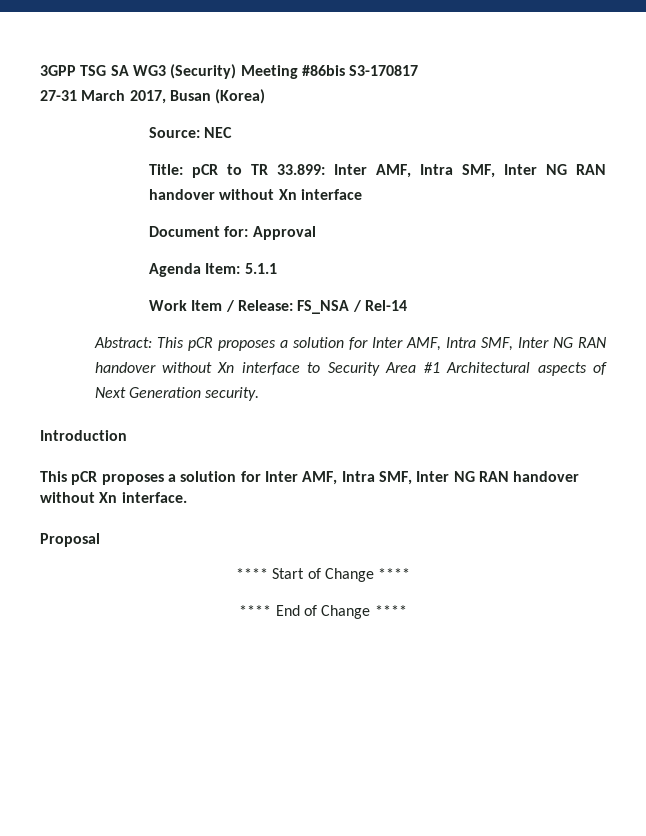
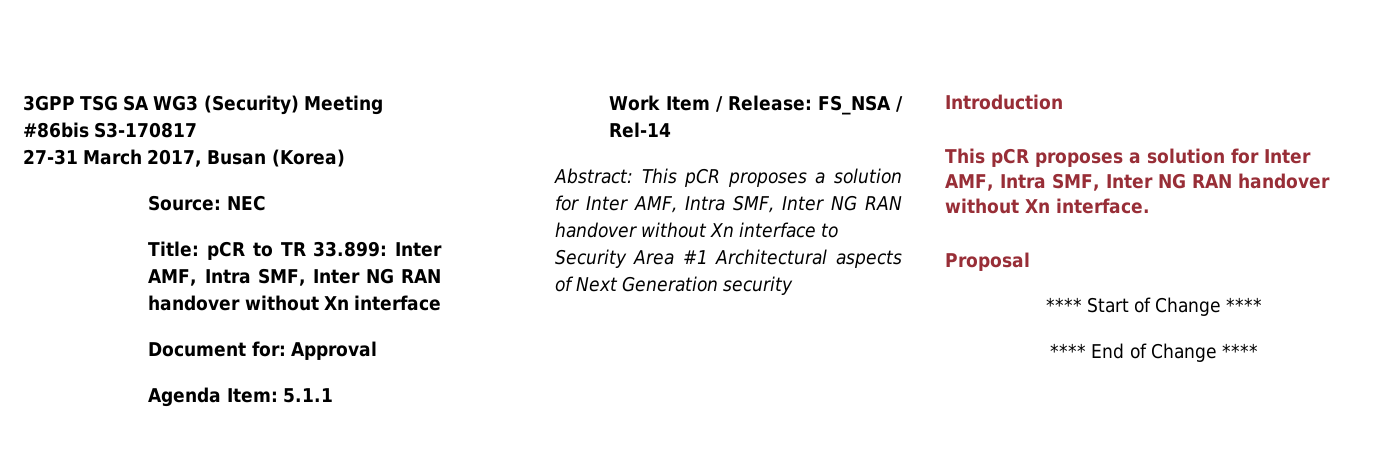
- Abstract: This pCR proposes a solution for Inter AMF, Intra SMF, Inter NG RAN handover without Xn interface to Security Area #1 Architectural aspects of Next Generation security.
+ Abstract: This pCR proposes a solution for Inter AMF, Intra SMF, Inter NG RAN handover without Xn interface to Security Area #1 Architectural aspects of Next Generation security

